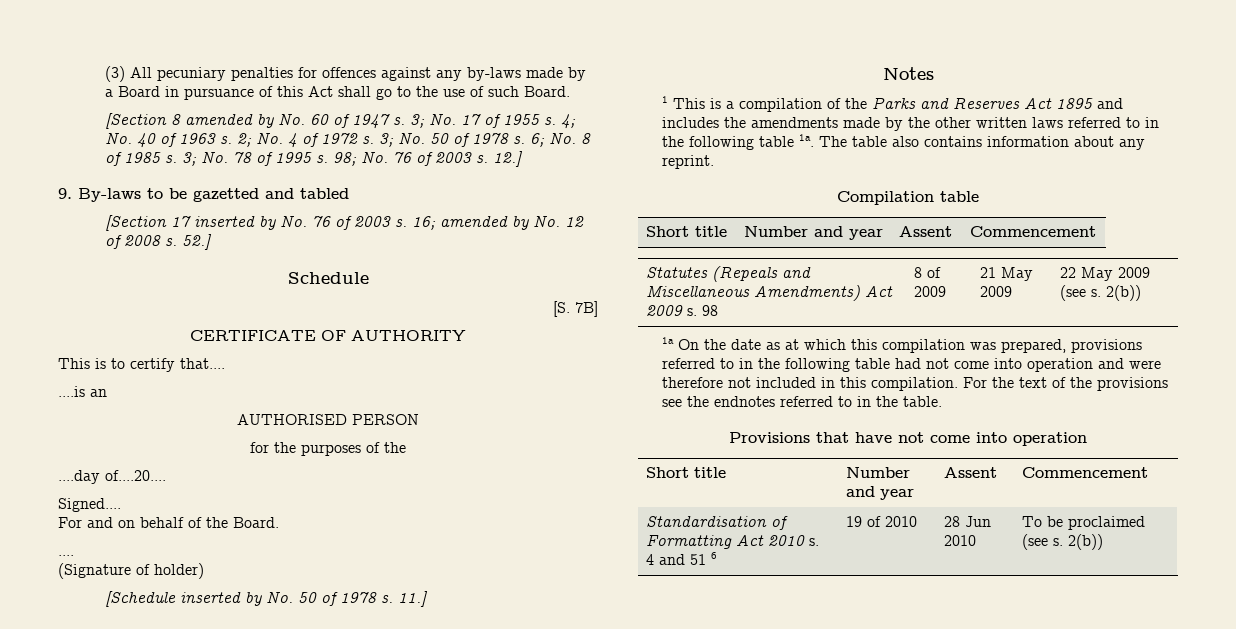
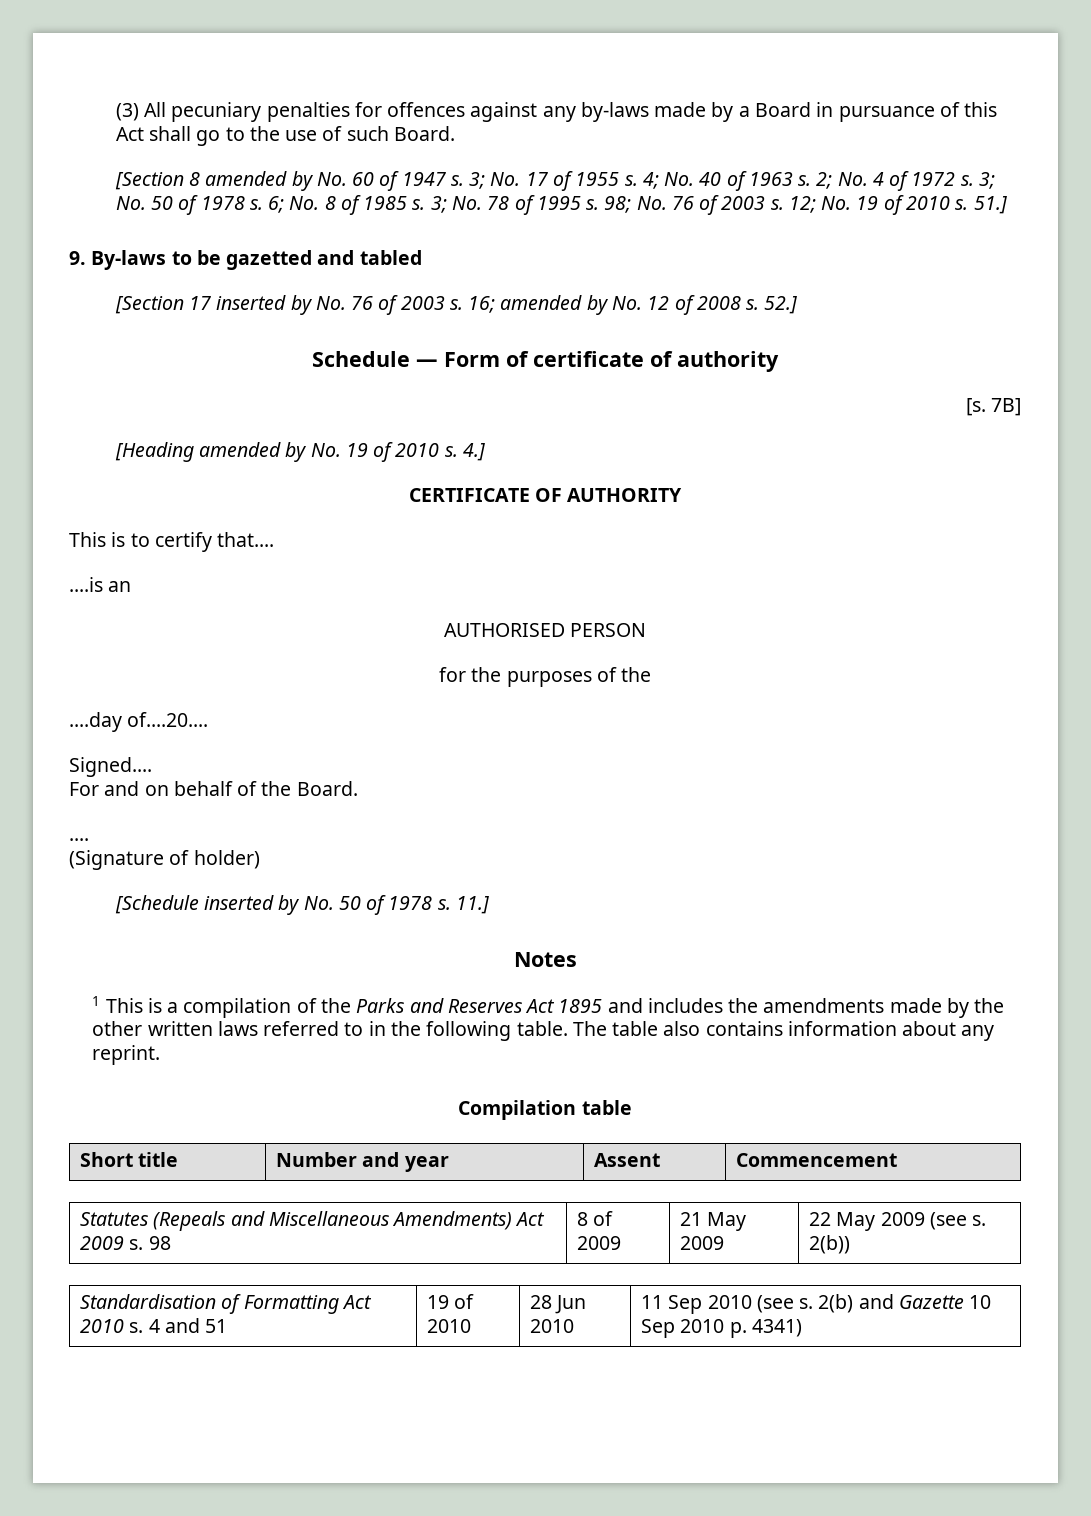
- 12.]
+ 12; No. 19 of 2010 s. 51.]
- Schedule
- [S. 7B]
+ Schedule — Form of certificate of authority
+ [s. 7B]
+ [Heading amended by No. 19 of 2010 s. 4.]
- 1 This is a compilation of the Parks and Reserves Act 1895 and includes the amendments made by the other written laws referred to in the following table 1a.
+ 1 This is a compilation of the Parks and Reserves Act 1895 and includes the amendments made by the other written laws referred to in the following table.
- 1a On the date as at which this compilation was prepared, provisions referred to in the following table had not come into operation and were therefore not included in this compilation. For the text of the provisions see the endnotes referred to in the table.
- Provisions that have not come into operation
- Short title | Number and year | Assent | Commencement
- Standardisation of Formatting Act 2010 s. 4 and 51 6 | 19 of 2010 | 28 Jun 2010 | To be proclaimed (see s. 2(b))
+ Standardisation of Formatting Act 2010 s. 4 and 51 | 19 of 2010 | 28 Jun 2010 | 11 Sep 2010 (see s. 2(b) and Gazette 10 Sep 2010 p. 4341)

